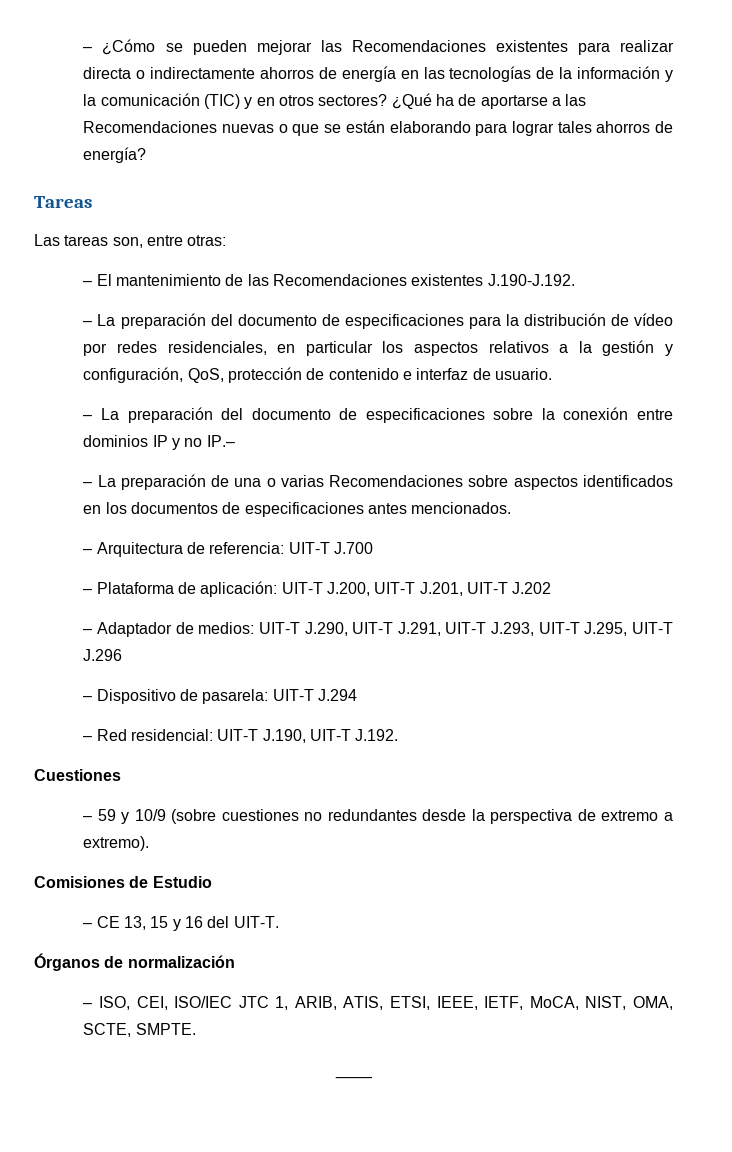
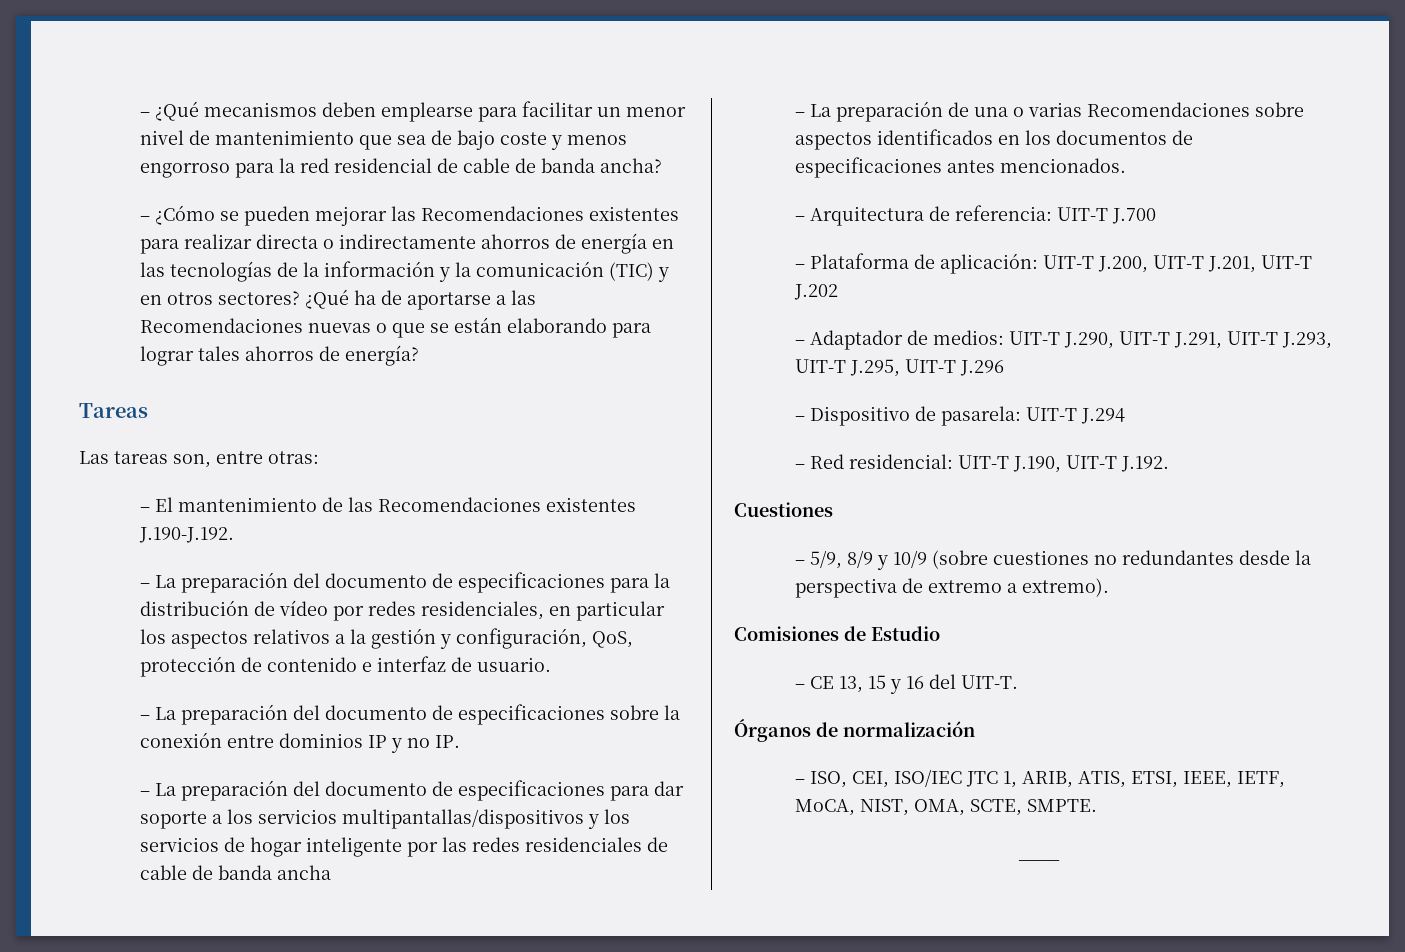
+ – ¿Qué mecanismos deben emplearse para facilitar un menor nivel de mantenimiento que sea de bajo coste y menos engorroso para la red residencial de cable de banda ancha?
- – La preparación del documento de especificaciones sobre la conexión entre dominios IP y no IP.–
+ – La preparación del documento de especificaciones sobre la conexión entre dominios IP y no IP.
+ – La preparación del documento de especificaciones para dar soporte a los servicios multipantallas/dispositivos y los servicios de hogar inteligente por las redes residenciales de cable de banda ancha
- – 59 y 10/9 (sobre cuestiones no redundantes desde la perspectiva de extremo a extremo).
+ – 5/9, 8/9 y 10/9 (sobre cuestiones no redundantes desde la perspectiva de extremo a extremo).

